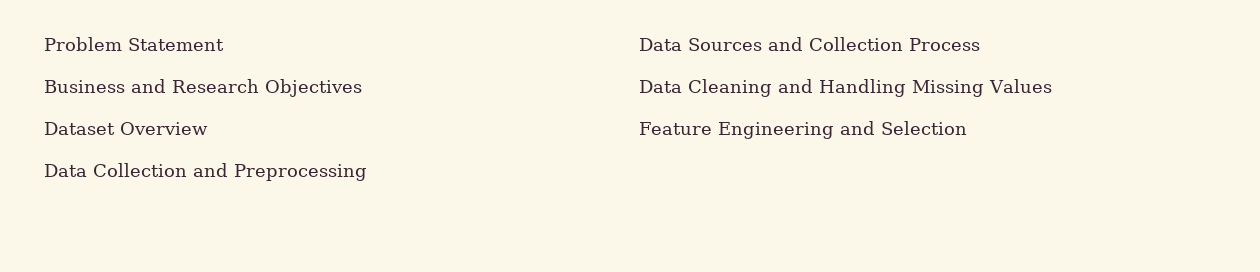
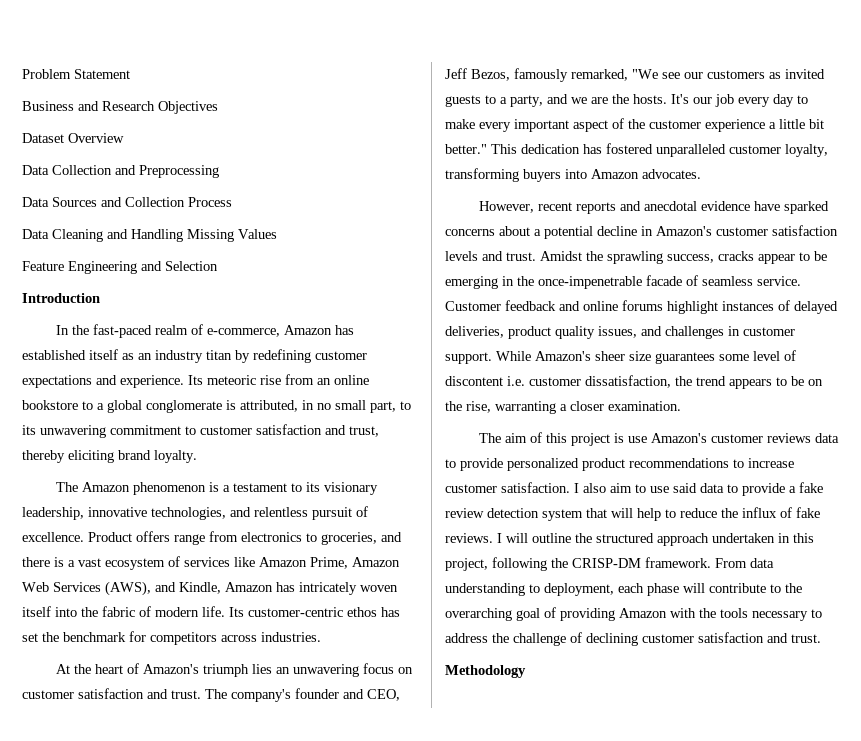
+ Introduction
+ In the fast-paced realm of e-commerce, Amazon has established itself as an industry titan by redefining customer expectations and experience. Its meteoric rise from an online bookstore to a global conglomerate is attributed, in no small part, to its unwavering commitment to customer satisfaction and trust, thereby eliciting brand loyalty.
+ The Amazon phenomenon is a testament to its visionary leadership, innovative technologies, and relentless pursuit of excellence. Product offers range from electronics to groceries, and there is a vast ecosystem of services like Amazon Prime, Amazon Web Services (AWS), and Kindle, Amazon has intricately woven itself into the fabric of modern life. Its customer-centric ethos has set the benchmark for competitors across industries.
+ At the heart of Amazon's triumph lies an unwavering focus on customer satisfaction and trust. The company's founder and CEO, Jeff Bezos, famously remarked, "We see our customers as invited guests to a party, and we are the hosts. It's our job every day to make every important aspect of the customer experience a little bit better." This dedication has fostered unparalleled customer loyalty, transforming buyers into Amazon advocates.
+ However, recent reports and anecdotal evidence have sparked concerns about a potential decline in Amazon's customer satisfaction levels and trust. Amidst the sprawling success, cracks appear to be emerging in the once-impenetrable facade of seamless service. Customer feedback and online forums highlight instances of delayed deliveries, product quality issues, and challenges in customer support. While Amazon's sheer size guarantees some level of discontent i.e. customer dissatisfaction, the trend appears to be on the rise, warranting a closer examination.
+ The aim of this project is use Amazon's customer reviews data to provide personalized product recommendations to increase customer satisfaction. I also aim to use said data to provide a fake review detection system that will help to reduce the influx of fake reviews. I will outline the structured approach undertaken in this project, following the CRISP-DM framework. From data understanding to deployment, each phase will contribute to the overarching goal of providing Amazon with the tools necessary to address the challenge of declining customer satisfaction and trust.
+ Methodology

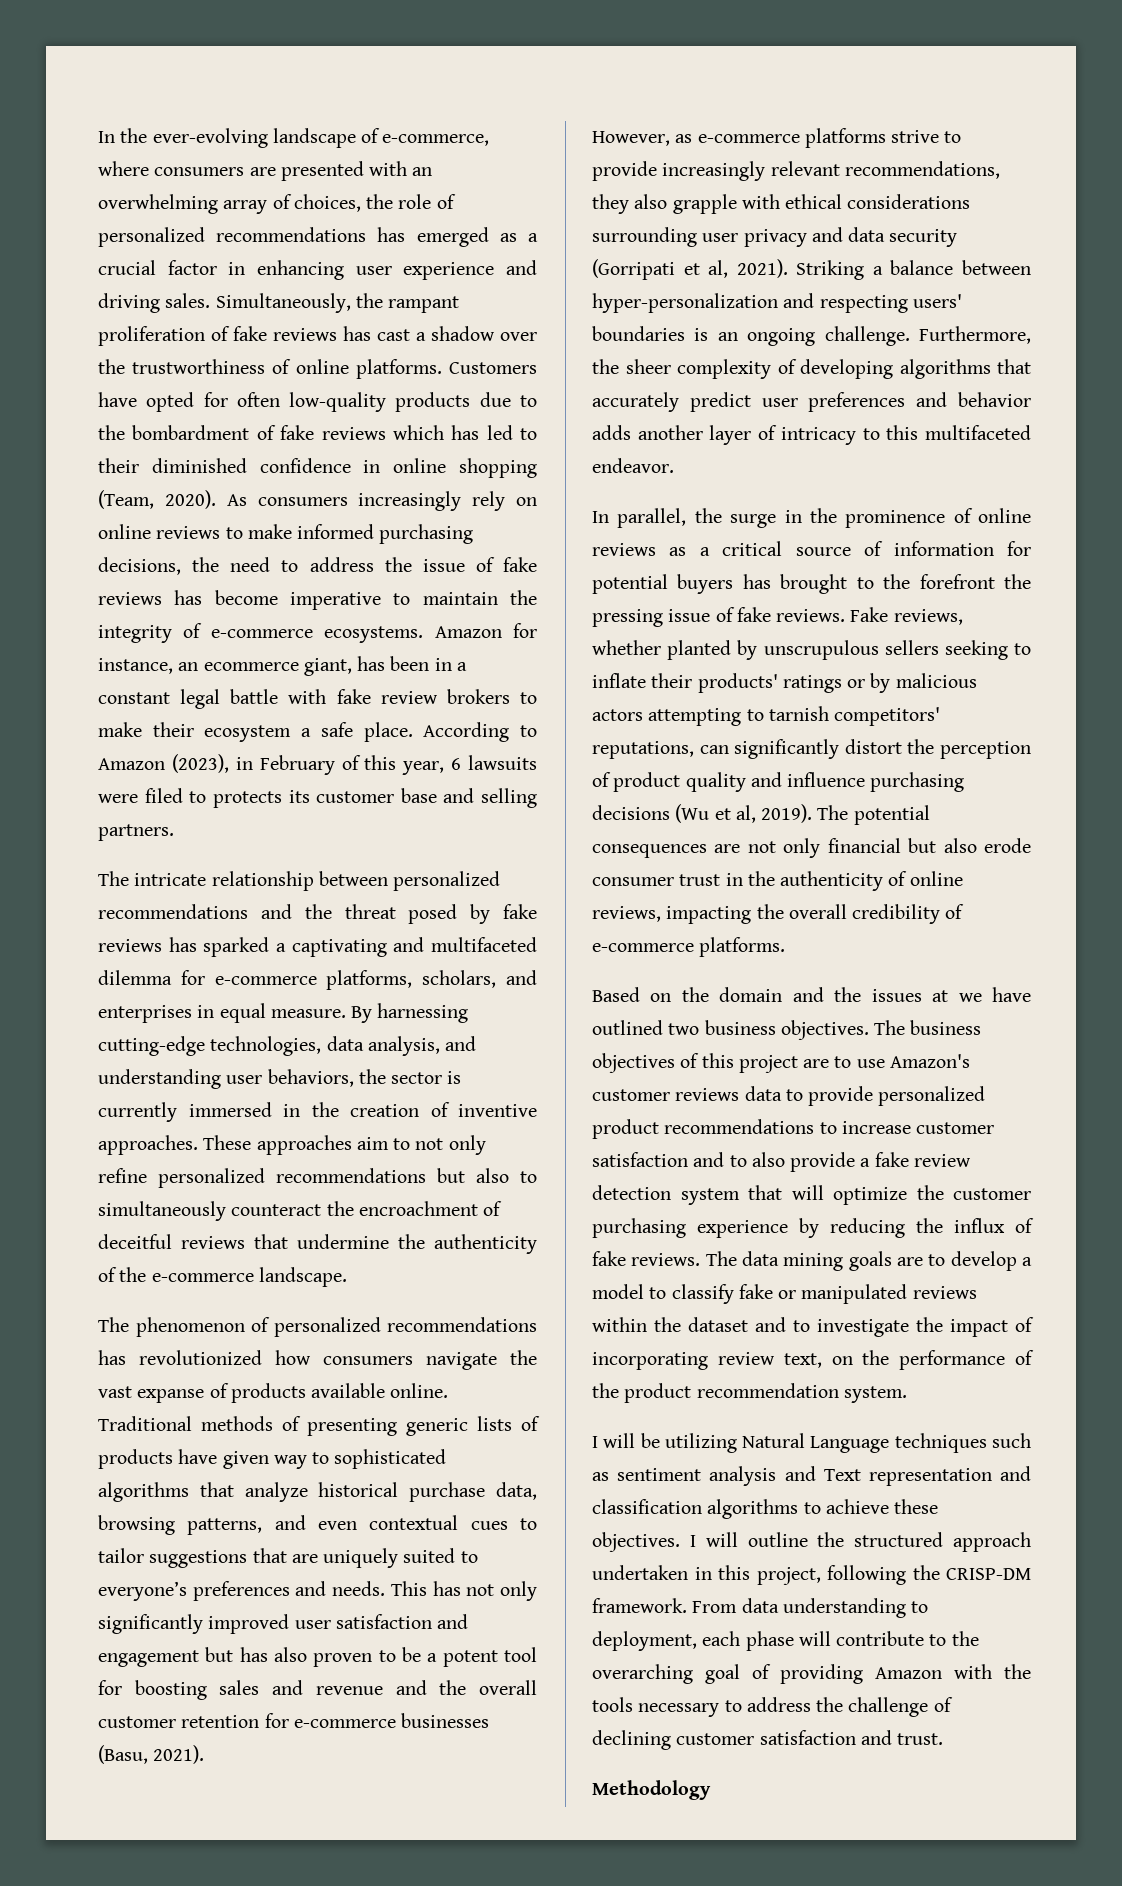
- Problem Statement
- Business and Research Objectives
- Dataset Overview
- Data Collection and Preprocessing
- Data Sources and Collection Process
- Data Cleaning and Handling Missing Values
- Feature Engineering and Selection
- Introduction
- In the fast-paced realm of e-commerce, Amazon has established itself as an industry titan by redefining customer expectations and experience. Its meteoric rise from an online bookstore to a global conglomerate is attributed, in no small part, to its unwavering commitment to customer satisfaction and trust, thereby eliciting brand loyalty.
- The Amazon phenomenon is a testament to its visionary leadership, innovative technologies, and relentless pursuit of excellence. Product offers range from electronics to groceries, and there is a vast ecosystem of services like Amazon Prime, Amazon Web Services (AWS), and Kindle, Amazon has intricately woven itself into the fabric of modern life. Its customer-centric ethos has set the benchmark for competitors across industries.
- At the heart of Amazon's triumph lies an unwavering focus on customer satisfaction and trust. The company's founder and CEO, Jeff Bezos, famously remarked, "We see our customers as invited guests to a party, and we are the hosts. It's our job every day to make every important aspect of the customer experience a little bit better." This dedication has fostered unparalleled customer loyalty, transforming buyers into Amazon advocates.
- However, recent reports and anecdotal evidence have sparked concerns about a potential decline in Amazon's customer satisfaction levels and trust. Amidst the sprawling success, cracks appear to be emerging in the once-impenetrable facade of seamless service. Customer feedback and online forums highlight instances of delayed deliveries, product quality issues, and challenges in customer support. While Amazon's sheer size guarantees some level of discontent i.e. customer dissatisfaction, the trend appears to be on the rise, warranting a closer examination.
- The aim of this project is use Amazon's customer reviews data to provide personalized product recommendations to increase customer satisfaction. I also aim to use said data to provide a fake review detection system that will help to reduce the influx of fake reviews.
+ In the ever-evolving landscape of e-commerce, where consumers are presented with an overwhelming array of choices, the role of personalized recommendations has emerged as a crucial factor in enhancing user experience and driving sales. Simultaneously, the rampant proliferation of fake reviews has cast a shadow over the trustworthiness of online platforms. Customers have opted for often low-quality products due to the bombardment of fake reviews which has led to their diminished confidence in online shopping (Team, 2020). As consumers increasingly rely on online reviews to make informed purchasing decisions, the need to address the issue of fake reviews has become imperative to maintain the integrity of e-commerce ecosystems. Amazon for instance, an ecommerce giant, has been in a constant legal battle with fake review brokers to make their ecosystem a safe place. According to Amazon (2023), in February of this year, 6 lawsuits were filed to protects its customer base and selling partners.
+ The intricate relationship between personalized recommendations and the threat posed by fake reviews has sparked a captivating and multifaceted dilemma for e-commerce platforms, scholars, and enterprises in equal measure. By harnessing cutting-edge technologies, data analysis, and understanding user behaviors, the sector is currently immersed in the creation of inventive approaches. These approaches aim to not only refine personalized recommendations but also to simultaneously counteract the encroachment of deceitful reviews that undermine the authenticity of the e-commerce landscape.
+ The phenomenon of personalized recommendations has revolutionized how consumers navigate the vast expanse of products available online. Traditional methods of presenting generic lists of products have given way to sophisticated algorithms that analyze historical purchase data, browsing patterns, and even contextual cues to tailor suggestions that are uniquely suited to everyone’s preferences and needs. This has not only significantly improved user satisfaction and engagement but has also proven to be a potent tool for boosting sales and revenue and the overall customer retention for e-commerce businesses (Basu, 2021).
+ However, as e-commerce platforms strive to provide increasingly relevant recommendations, they also grapple with ethical considerations surrounding user privacy and data security (Gorripati et al, 2021). Striking a balance between hyper-personalization and respecting users' boundaries is an ongoing challenge. Furthermore, the sheer complexity of developing algorithms that accurately predict user preferences and behavior adds another layer of intricacy to this multifaceted endeavor.
+ In parallel, the surge in the prominence of online reviews as a critical source of information for potential buyers has brought to the forefront the pressing issue of fake reviews. Fake reviews, whether planted by unscrupulous sellers seeking to inflate their products' ratings or by malicious actors attempting to tarnish competitors' reputations, can significantly distort the perception of product quality and influence purchasing decisions (Wu et al, 2019). The potential consequences are not only financial but also erode consumer trust in the authenticity of online reviews, impacting the overall credibility of e-commerce platforms.
+ Based on the domain and the issues at we have outlined two business objectives. The business objectives of this project are to use Amazon's customer reviews data to provide personalized product recommendations to increase customer satisfaction and to also provide a fake review detection system that will optimize the customer purchasing experience by reducing the influx of fake reviews.
+ The data mining goals are to develop a model to classify fake or manipulated reviews within the dataset and to investigate the impact of incorporating review text, on the performance of the product recommendation system.
+ I will be utilizing Natural Language techniques such as sentiment analysis and Text representation and classification algorithms to achieve these objectives.

